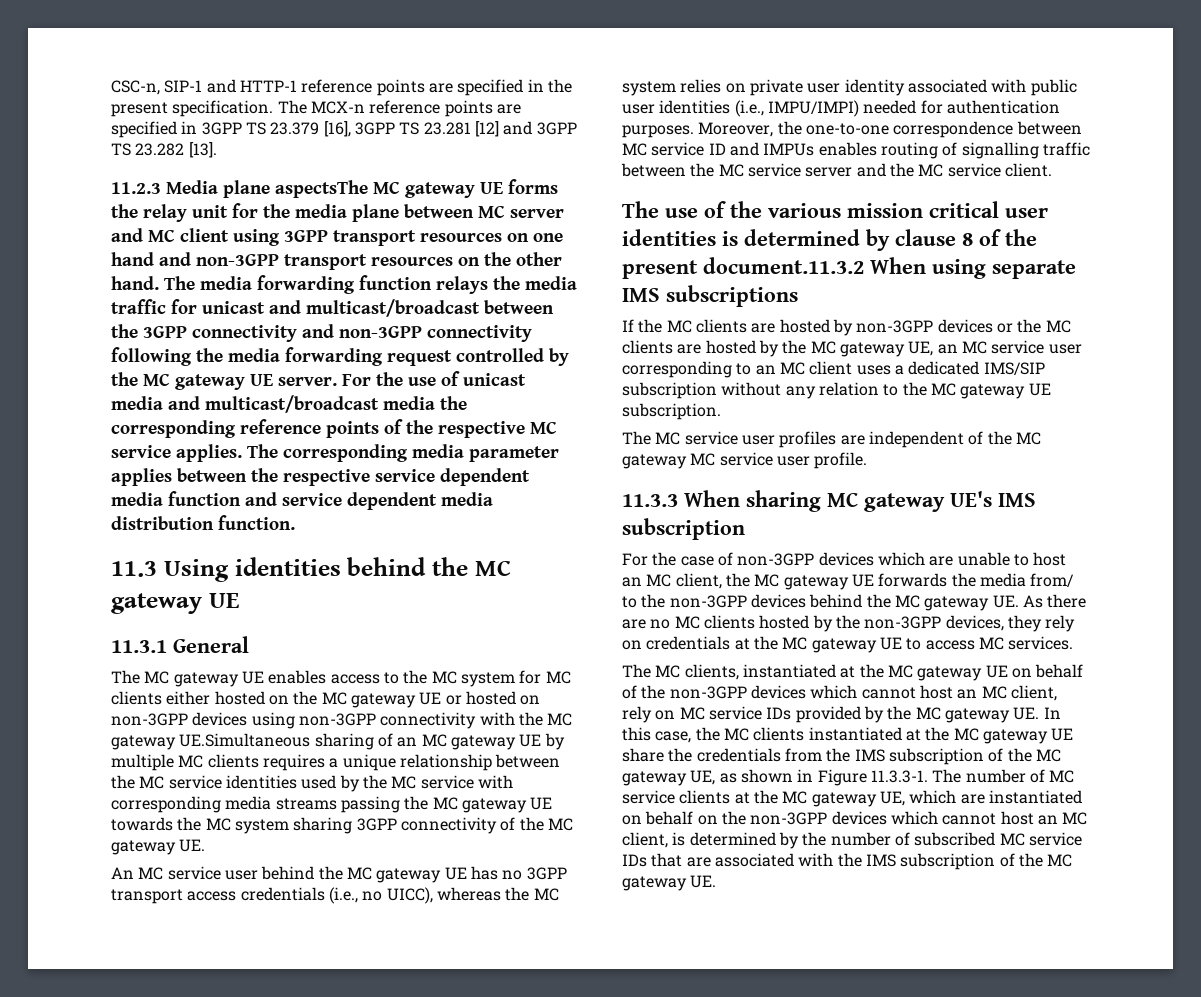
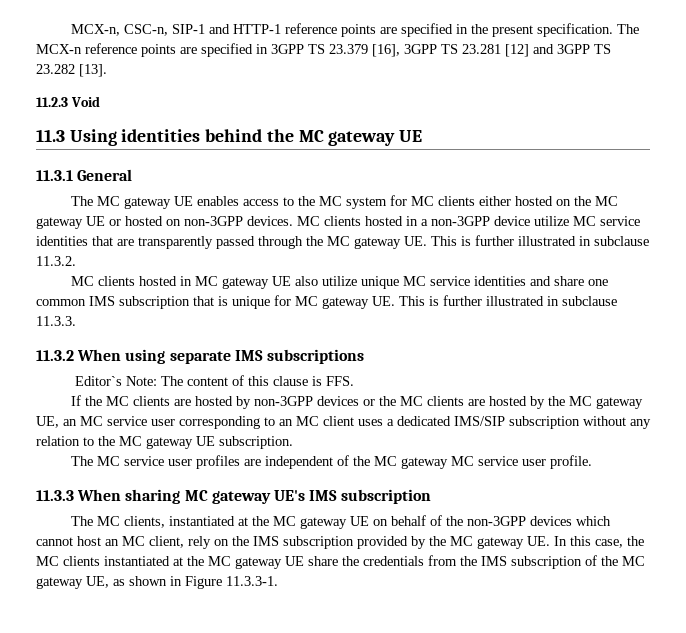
- CSC-n, SIP-1 and HTTP-1 reference points are specified in the present specification.
+ MCX-n, CSC-n, SIP-1 and HTTP-1 reference points are specified in the present specification.
- 11.2.3 Media plane aspectsThe MC gateway UE forms the relay unit for the media plane between MC server and MC client using 3GPP transport resources on one hand and non-3GPP transport resources on the other hand. The media forwarding function relays the media traffic for unicast and multicast/broadcast between the 3GPP connectivity and non-3GPP connectivity following the media forwarding request controlled by the MC gateway UE server. For the use of unicast media and multicast/broadcast media the corresponding reference points of the respective MC service applies. The corresponding media parameter applies between the respective service dependent media function and service dependent media distribution function.
+ 11.2.3 Void
- The MC gateway UE enables access to the MC system for MC clients either hosted on the MC gateway UE or hosted on non-3GPP devices using non-3GPP connectivity with the MC gateway UE.Simultaneous sharing of an MC gateway UE by multiple MC clients requires a unique relationship between the MC service identities used by the MC service with corresponding media streams passing the MC gateway UE towards the MC system sharing 3GPP connectivity of the MC gateway UE.
- An MC service user behind the MC gateway UE has no 3GPP transport access credentials (i.e., no UICC), whereas the MC system relies on private user identity associated with public user identities (i.e., IMPU/IMPI) needed for authentication purposes. Moreover, the one-to-one correspondence between MC service ID and IMPUs enables routing of signalling traffic between the MC service server and the MC service client.
- The use of the various mission critical user identities is determined by clause 8 of the present document.11.3.2 When using separate IMS subscriptions
+ The MC gateway UE enables access to the MC system for MC clients either hosted on the MC gateway UE or hosted on non-3GPP devices. MC clients hosted in a non-3GPP device utilize MC service identities that are transparently passed through the MC gateway UE. This is further illustrated in subclause 11.3.2.
+ MC clients hosted in MC gateway UE also utilize unique MC service identities and share one common IMS subscription that is unique for MC gateway UE. This is further illustrated in subclause 11.3.3.
+ 11.3.2 When using separate IMS subscriptions
+ Editor`s Note: The content of this clause is FFS.
- For the case of non-3GPP devices which are unable to host an MC client, the MC gateway UE forwards the media from/ to the non-3GPP devices behind the MC gateway UE. As there are no MC clients hosted by the non-3GPP devices, they rely on credentials at the MC gateway UE to access MC services.
- The MC clients, instantiated at the MC gateway UE on behalf of the non-3GPP devices which cannot host an MC client, rely on MC service IDs provided by the MC gateway UE. In this case, the MC clients instantiated at the MC gateway UE share the credentials from the IMS subscription of the MC gateway UE, as shown in Figure 11.3.3-1. The number of MC service clients at the MC gateway UE, which are instantiated on behalf on the non-3GPP devices which cannot host an MC client, is determined by the number of subscribed MC service IDs that are associated with the IMS subscription of the MC gateway UE.
+ The MC clients, instantiated at the MC gateway UE on behalf of the non-3GPP devices which cannot host an MC client, rely on the IMS subscription provided by the MC gateway UE. In this case, the MC clients instantiated at the MC gateway UE share the credentials from the IMS subscription of the MC gateway UE, as shown in Figure 11.3.3-1.

